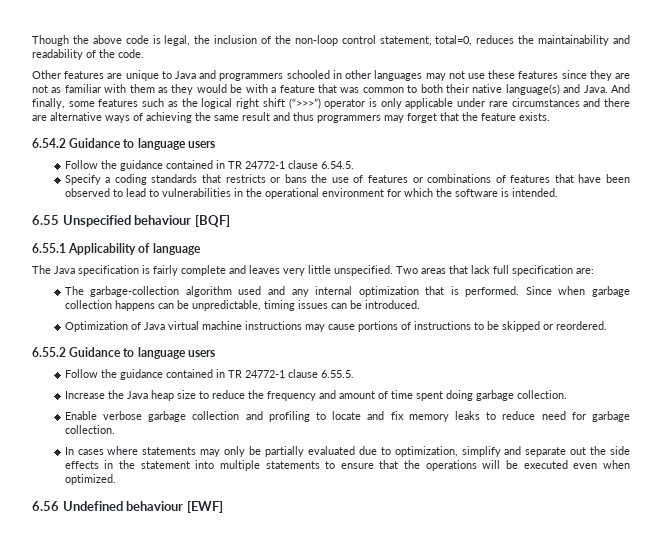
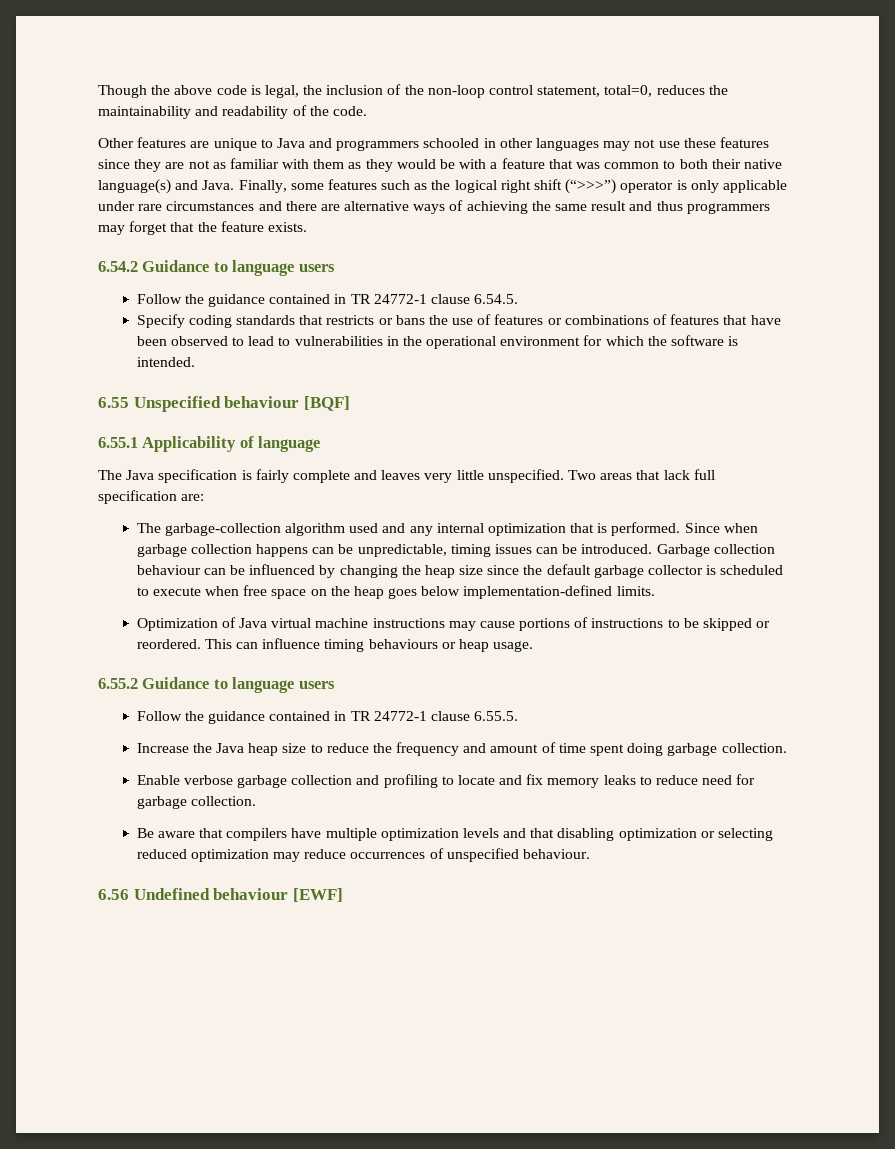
- And finally, some features such as the logical right shift (“>>>”) operator is only applicable under rare circumstances and there are alternative ways of achieving the same result and thus programmers may forget that the feature exists.
+ Finally, some features such as the logical right shift (“>>>”) operator is only applicable under rare circumstances and there are alternative ways of achieving the same result and thus programmers may forget that the feature exists.
- Specify a coding standards that restricts or bans the use of features or combinations of features that have been observed to lead to vulnerabilities in the operational environment for which the software is intended.
+ Specify coding standards that restricts or bans the use of features or combinations of features that have been observed to lead to vulnerabilities in the operational environment for which the software is intended.
+ Garbage collection behaviour can be influenced by changing the heap size since the default garbage collector is scheduled to execute when free space on the heap goes below implementation-defined limits.
+ This can influence timing behaviours or heap usage.
- In cases where statements may only be partially evaluated due to optimization, simplify and separate out the side effects in the statement into multiple statements to ensure that the operations will be executed even when optimized.
+ Be aware that compilers have multiple optimization levels and that disabling optimization or selecting reduced optimization may reduce occurrences of unspecified behaviour.

